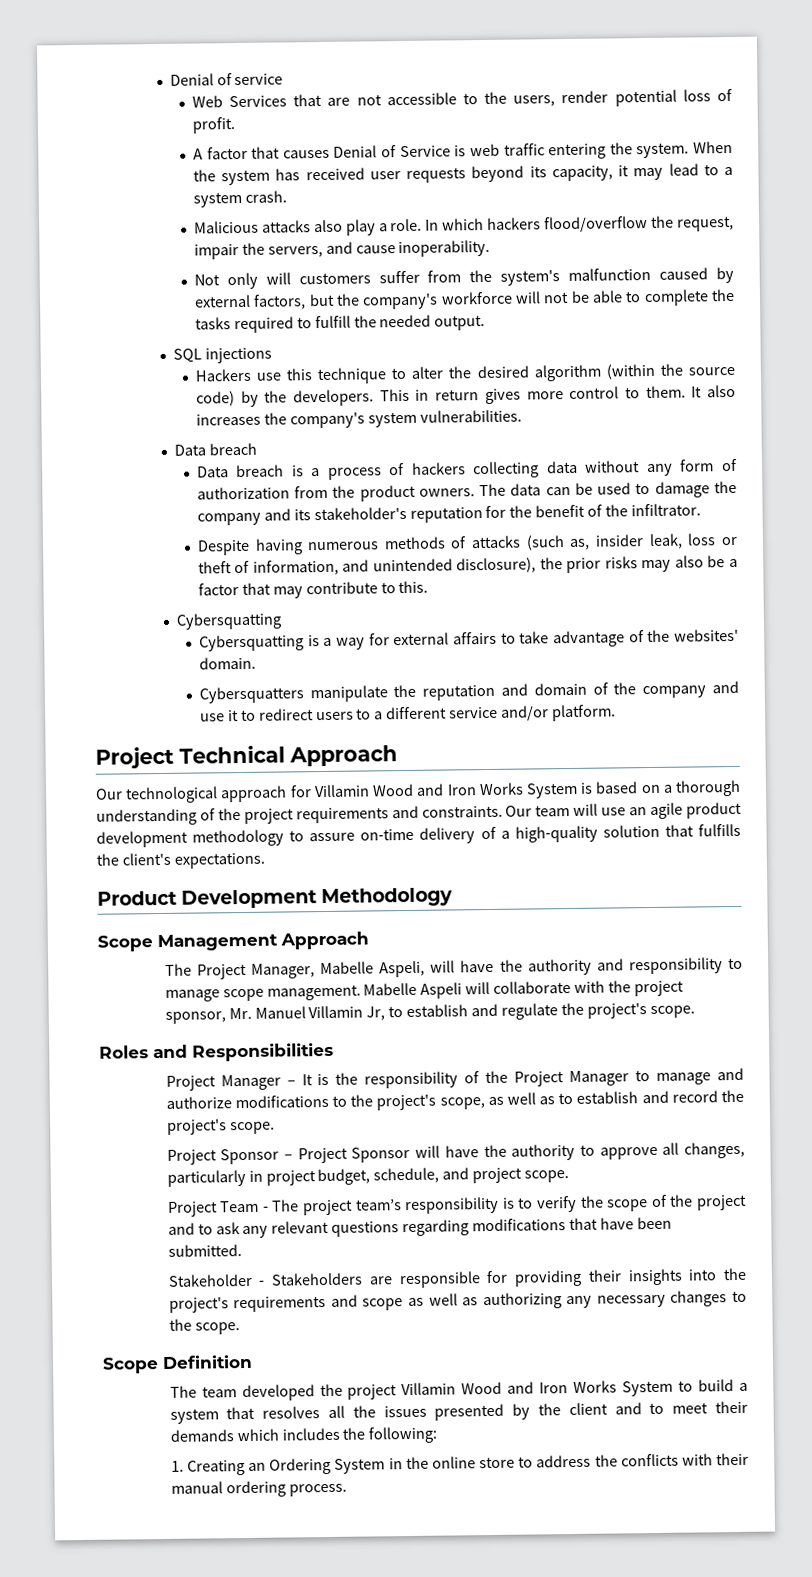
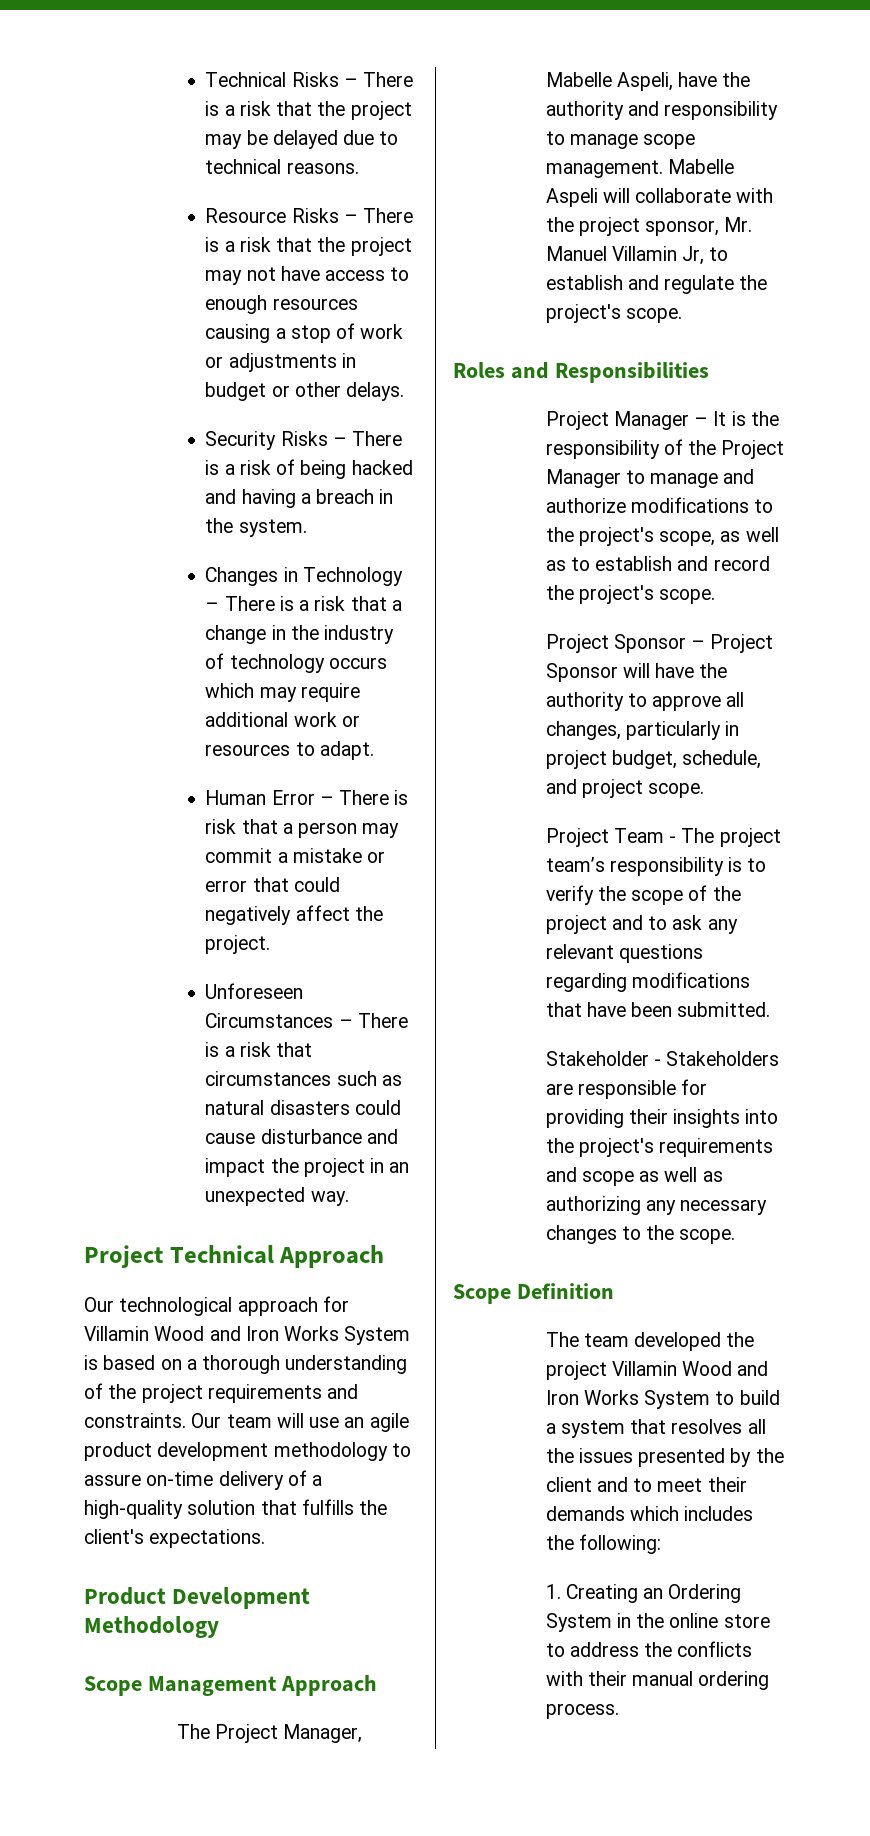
- Denial of service
- Web Services that are not accessible to the users, render potential loss of profit.
- A factor that causes Denial of Service is web traffic entering the system. When the system has received user requests beyond its capacity, it may lead to a system crash.
- Malicious attacks also play a role. In which hackers flood/overflow the request, impair the servers, and cause inoperability.
- Not only will customers suffer from the system's malfunction caused by external factors, but the company's workforce will not be able to complete the tasks required to fulfill the needed output.
- SQL injections
- Hackers use this technique to alter the desired algorithm (within the source code) by the developers. This in return gives more control to them. It also increases the company's system vulnerabilities.
- Data breach
- Data breach is a process of hackers collecting data without any form of authorization from the product owners. The data can be used to damage the company and its stakeholder's reputation for the benefit of the infiltrator.
- Despite having numerous methods of attacks (such as, insider leak, loss or theft of information, and unintended disclosure), the prior risks may also be a factor that may contribute to this.
- Cybersquatting
- Cybersquatting is a way for external affairs to take advantage of the websites' domain.
- Cybersquatters manipulate the reputation and domain of the company and use it to redirect users to a different service and/or platform.
+ Technical Risks – There is a risk that the project may be delayed due to technical reasons.
+ Resource Risks – There is a risk that the project may not have access to enough resources causing a stop of work or adjustments in budget or other delays.
+ Security Risks – There is a risk of being hacked and having a breach in the system.
+ Changes in Technology – There is a risk that a change in the industry of technology occurs which may require additional work or resources to adapt.
+ Human Error – There is risk that a person may commit a mistake or error that could negatively affect the project.
+ Unforeseen Circumstances – There is a risk that circumstances such as natural disasters could cause disturbance and impact the project in an unexpected way.
- The Project Manager, Mabelle Aspeli, will have the authority and responsibility to manage scope management.
+ The Project Manager, Mabelle Aspeli, have the authority and responsibility to manage scope management.

